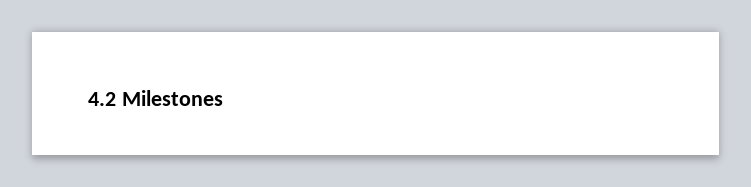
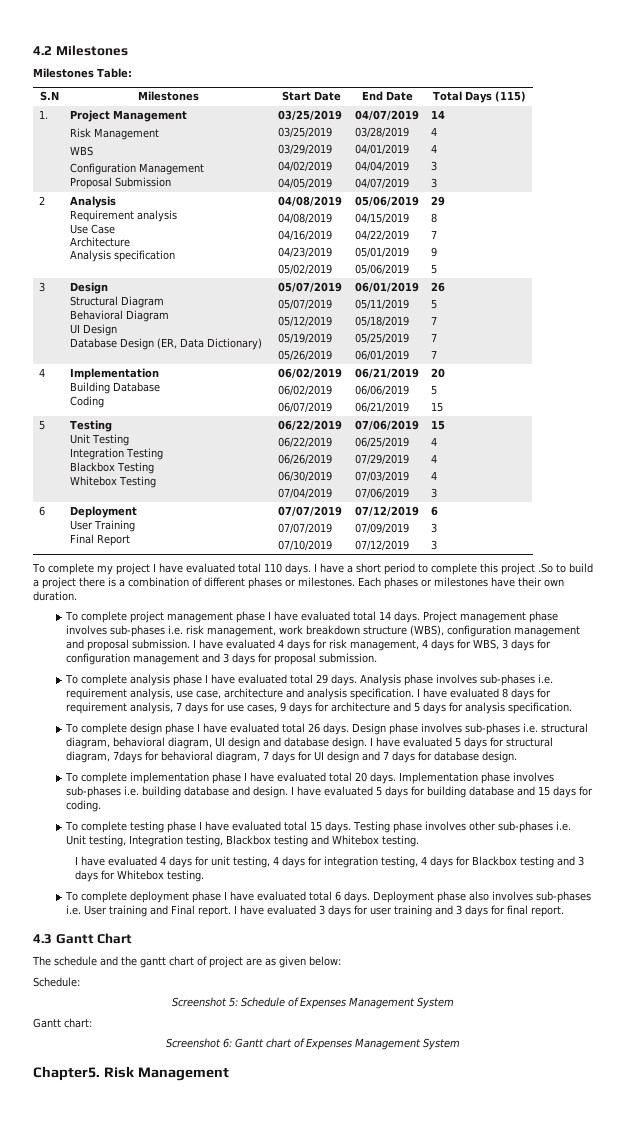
+ Milestones Table:
+ S.N | Milestones | Start Date | End Date | Total Days (115)
+ 1. | Project Management
+ Risk Management
+ WBS
+ Configuration Management
+ Proposal Submission | 03/25/2019
+ 03/25/2019
+ 03/29/2019
+ 04/02/2019
+ 04/05/2019 | 04/07/2019
+ 03/28/2019
+ 04/01/2019
+ 04/04/2019
+ 04/07/2019 | 14
+ 4
+ 4
+ 3
+ 3
+ 2 | Analysis
+ Requirement analysis
+ Use Case
+ Architecture
+ Analysis specification | 04/08/2019
+ 04/08/2019
+ 04/16/2019
+ 04/23/2019
+ 05/02/2019 | 05/06/2019
+ 04/15/2019
+ 04/22/2019
+ 05/01/2019
+ 05/06/2019 | 29
+ 8
+ 7
+ 9
+ 5
+ 3 | Design
+ Structural Diagram
+ Behavioral Diagram
+ UI Design
+ Database Design (ER, Data Dictionary) | 05/07/2019
+ 05/07/2019
+ 05/12/2019
+ 05/19/2019
+ 05/26/2019 | 06/01/2019
+ 05/11/2019
+ 05/18/2019
+ 05/25/2019
+ 06/01/2019 | 26
+ 5
+ 7
+ 7
+ 7
+ 4 | Implementation
+ Building Database
+ Coding | 06/02/2019
+ 06/02/2019
+ 06/07/2019 | 06/21/2019
+ 06/06/2019
+ 06/21/2019 | 20
+ 5
+ 15
+ 5 | Testing
+ Unit Testing
+ Integration Testing
+ Blackbox Testing
+ Whitebox Testing | 06/22/2019
+ 06/22/2019
+ 06/26/2019
+ 06/30/2019
+ 07/04/2019 | 07/06/2019
+ 06/25/2019
+ 07/29/2019
+ 07/03/2019
+ 07/06/2019 | 15
+ 4
+ 4
+ 4
+ 3
+ 6 | Deployment
+ User Training
+ Final Report | 07/07/2019
+ 07/07/2019
+ 07/10/2019 | 07/12/2019
+ 07/09/2019
+ 07/12/2019 | 6
+ 3
+ 3
+ To complete my project I have evaluated total 110 days. I have a short period to complete this project .So to build a project there is a combination of different phases or milestones. Each phases or milestones have their own duration.
+ To complete project management phase I have evaluated total 14 days. Project management phase involves sub-phases i.e. risk management, work breakdown structure (WBS), configuration management and proposal submission. I have evaluated 4 days for risk management, 4 days for WBS, 3 days for configuration management and 3 days for proposal submission.
+ To complete analysis phase I have evaluated total 29 days. Analysis phase involves sub-phases i.e. requirement analysis, use case, architecture and analysis specification. I have evaluated 8 days for requirement analysis, 7 days for use cases, 9 days for architecture and 5 days for analysis specification.
+ To complete design phase I have evaluated total 26 days. Design phase involves sub-phases i.e. structural diagram, behavioral diagram, UI design and database design. I have evaluated 5 days for structural diagram, 7days for behavioral diagram, 7 days for UI design and 7 days for database design.
+ To complete implementation phase I have evaluated total 20 days. Implementation phase involves sub-phases i.e. building database and design. I have evaluated 5 days for building database and 15 days for coding.
+ To complete testing phase I have evaluated total 15 days. Testing phase involves other sub-phases i.e. Unit testing, Integration testing, Blackbox testing and Whitebox testing.
+ I have evaluated 4 days for unit testing, 4 days for integration testing, 4 days for Blackbox testing and 3 days for Whitebox testing.
+ To complete deployment phase I have evaluated total 6 days. Deployment phase also involves sub-phases i.e. User training and Final report. I have evaluated 3 days for user training and 3 days for final report.
+ 4.3 Gantt Chart
+ The schedule and the gantt chart of project are as given below:
+ Schedule:
+ Screenshot 5: Schedule of Expenses Management System
+ Gantt chart:
+ Screenshot 6: Gantt chart of Expenses Management System
+ Chapter5. Risk Management

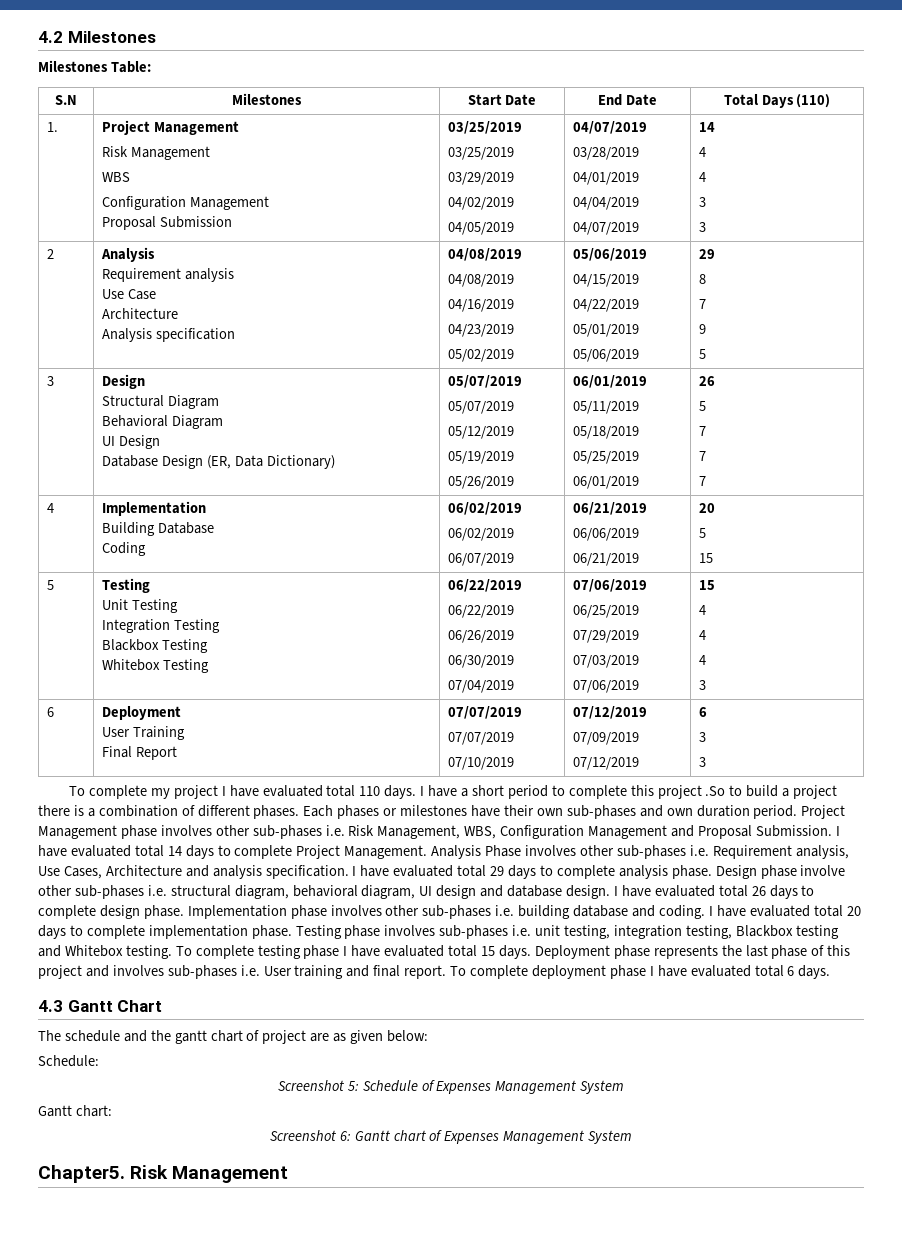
- S.N | Milestones | Start Date | End Date | Total Days (115)
+ S.N | Milestones | Start Date | End Date | Total Days (110)
- I have a short period to complete this project .So to build a project there is a combination of different phases or milestones.
+ I have a short period to complete this project .So to build a project there is a combination of different phases.
- Each phases or milestones have their own duration.
- To complete project management phase I have evaluated total 14 days. Project management phase involves sub-phases i.e. risk management, work breakdown structure (WBS), configuration management and proposal submission. I have evaluated 4 days for risk management, 4 days for WBS, 3 days for configuration management and 3 days for proposal submission.
- To complete analysis phase I have evaluated total 29 days. Analysis phase involves sub-phases i.e. requirement analysis, use case, architecture and analysis specification.
+ Each phases or milestones have their own sub-phases and own duration period. Project Management phase involves other sub-phases i.e. Risk Management, WBS, Configuration Management and Proposal Submission. I have evaluated total 14 days to complete Project Management. Analysis Phase involves other sub-phases i.e. Requirement analysis, Use Cases, Architecture and analysis specification.
- I have evaluated 8 days for requirement analysis, 7 days for use cases, 9 days for architecture and 5 days for analysis specification.
- To complete design phase I have evaluated total 26 days. Design phase involves sub-phases i.e. structural diagram, behavioral diagram, UI design and database design.
+ I have evaluated total 29 days to complete analysis phase. Design phase involve other sub-phases i.e. structural diagram, behavioral diagram, UI design and database design.
- I have evaluated 5 days for structural diagram, 7days for behavioral diagram, 7 days for UI design and 7 days for database design.
- To complete implementation phase I have evaluated total 20 days. Implementation phase involves sub-phases i.e. building database and design. I have evaluated 5 days for building database and 15 days for coding.
- To complete testing phase I have evaluated total 15 days.
+ I have evaluated total 26 days to complete design phase. Implementation phase involves other sub-phases i.e. building database and coding. I have evaluated total 20 days to complete implementation phase. Testing phase involves sub-phases i.e. unit testing, integration testing, Blackbox testing and Whitebox testing. To complete testing phase I have evaluated total 15 days.
- Testing phase involves other sub-phases i.e. Unit testing, Integration testing, Blackbox testing and Whitebox testing.
- I have evaluated 4 days for unit testing, 4 days for integration testing, 4 days for Blackbox testing and 3 days for Whitebox testing.
- To complete deployment phase I have evaluated total 6 days. Deployment phase also involves sub-phases i.e. User training and Final report. I have evaluated 3 days for user training and 3 days for final report.
+ Deployment phase represents the last phase of this project and involves sub-phases i.e. User training and final report. To complete deployment phase I have evaluated total 6 days.

